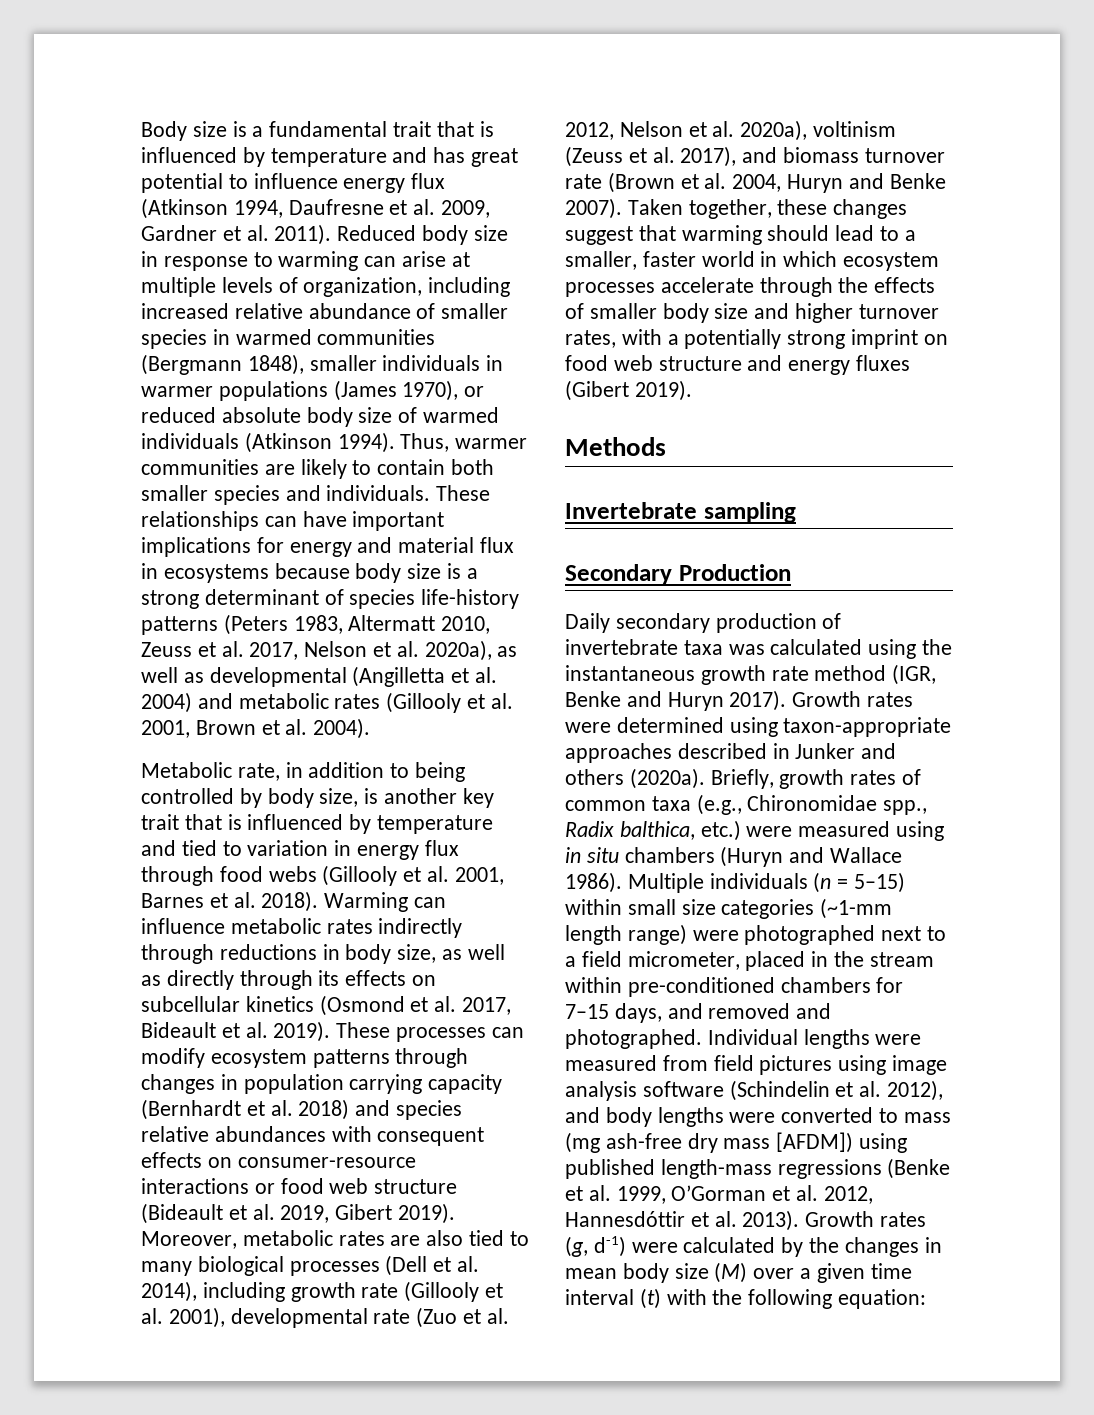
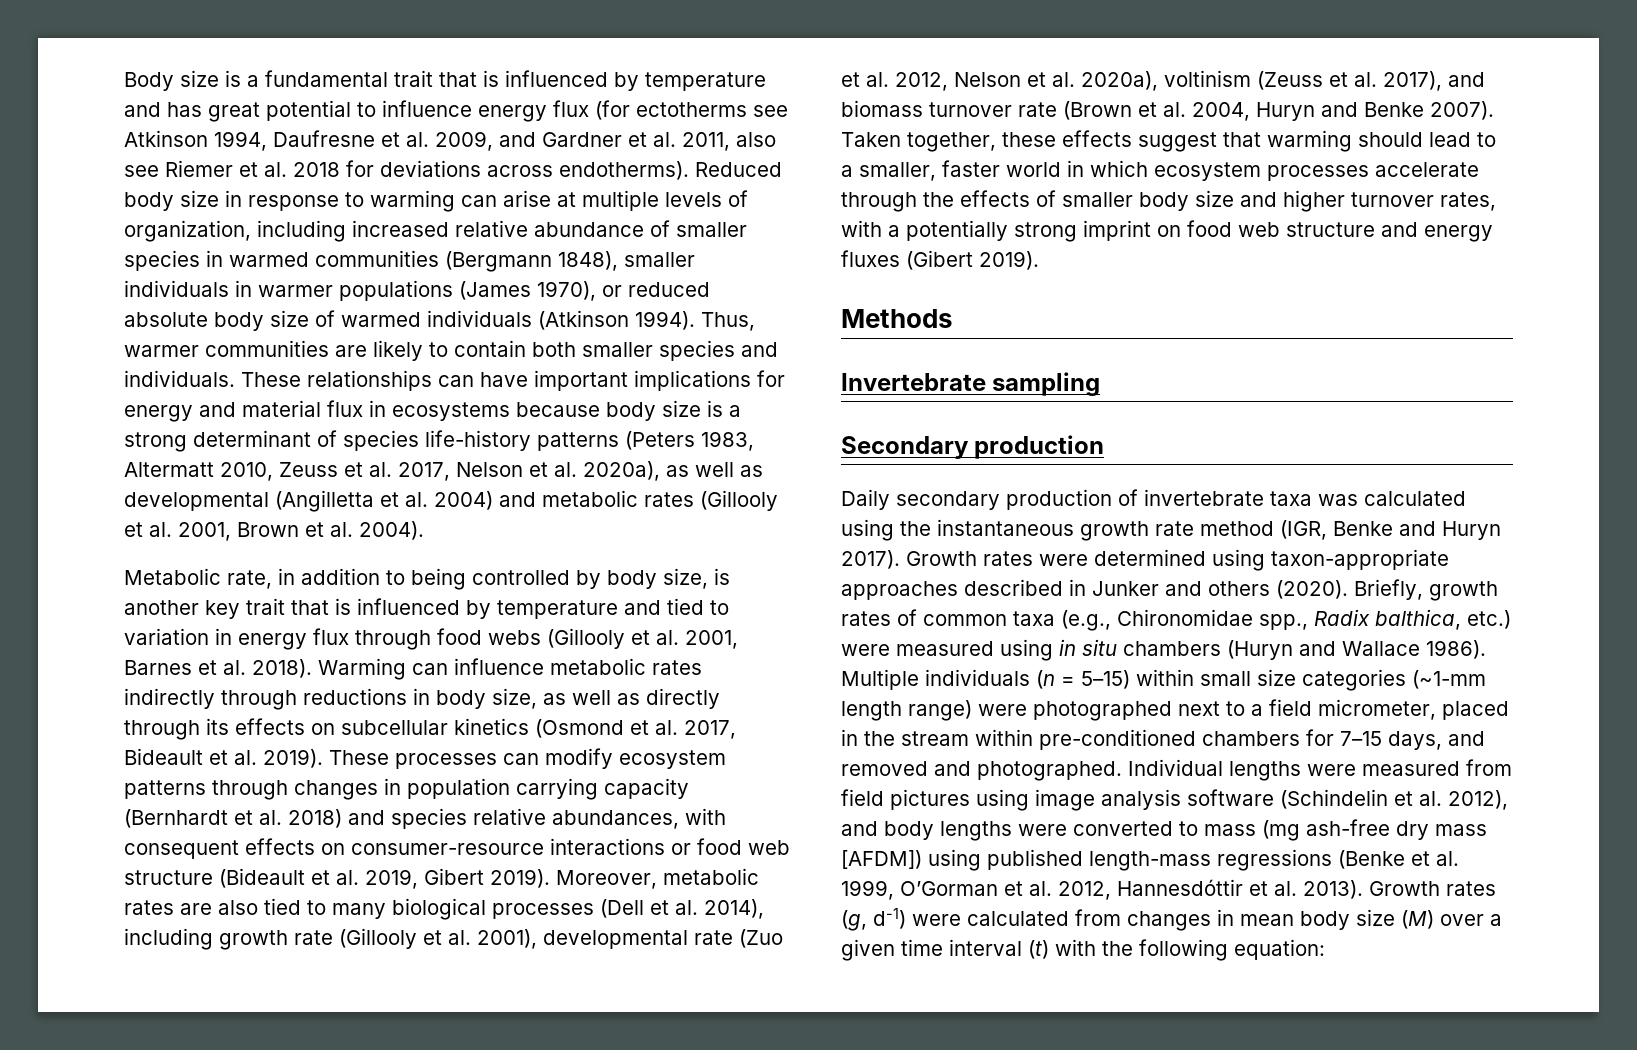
- Body size is a fundamental trait that is influenced by temperature and has great potential to influence energy flux (Atkinson 1994, Daufresne et al. 2009, Gardner et al. 2011).
+ Body size is a fundamental trait that is influenced by temperature and has great potential to influence energy flux (for ectotherms see Atkinson 1994, Daufresne et al. 2009, and Gardner et al. 2011, also see Riemer et al. 2018 for deviations across endotherms).
- These processes can modify ecosystem patterns through changes in population carrying capacity (Bernhardt et al. 2018) and species relative abundances with consequent effects on consumer-resource interactions or food web structure (Bideault et al. 2019, Gibert 2019).
+ These processes can modify ecosystem patterns through changes in population carrying capacity (Bernhardt et al. 2018) and species relative abundances, with consequent effects on consumer-resource interactions or food web structure (Bideault et al. 2019, Gibert 2019).
- Taken together, these changes suggest that warming should lead to a smaller, faster world in which ecosystem processes accelerate through the effects of smaller body size and higher turnover rates, with a potentially strong imprint on food web structure and energy fluxes (Gibert 2019).
+ Taken together, these effects suggest that warming should lead to a smaller, faster world in which ecosystem processes accelerate through the effects of smaller body size and higher turnover rates, with a potentially strong imprint on food web structure and energy fluxes (Gibert 2019).
- Secondary Production
+ Secondary production
- Growth rates were determined using taxon-appropriate approaches described in Junker and others (2020a).
+ Growth rates were determined using taxon-appropriate approaches described in Junker and others (2020).
- Growth rates (g, d-1) were calculated by the changes in mean body size (M) over a given time interval (t) with the following equation:
+ Growth rates (g, d-1) were calculated from changes in mean body size (M) over a given time interval (t) with the following equation:

